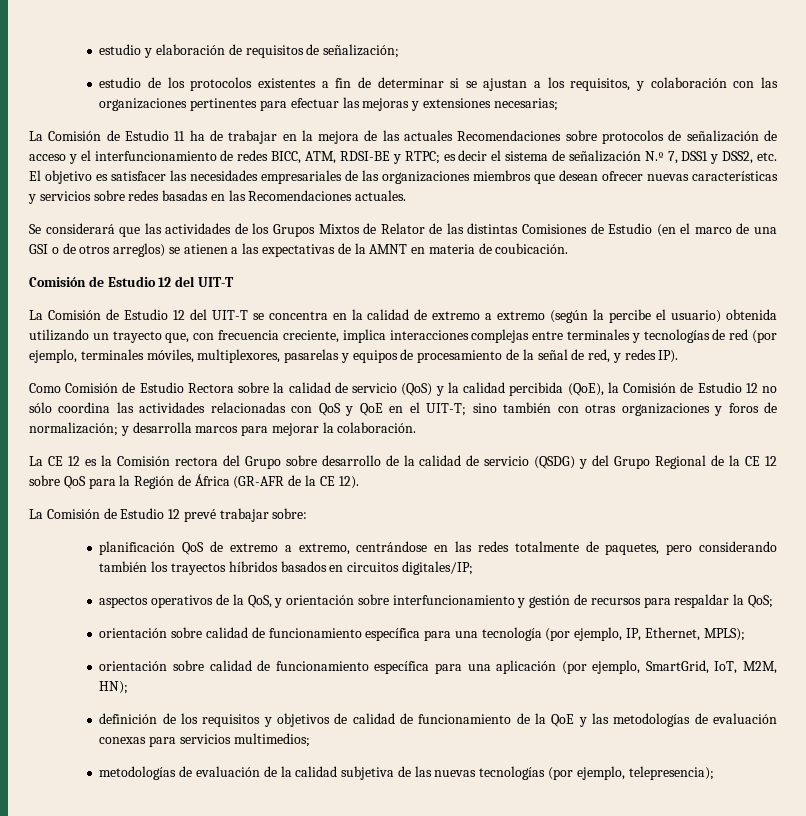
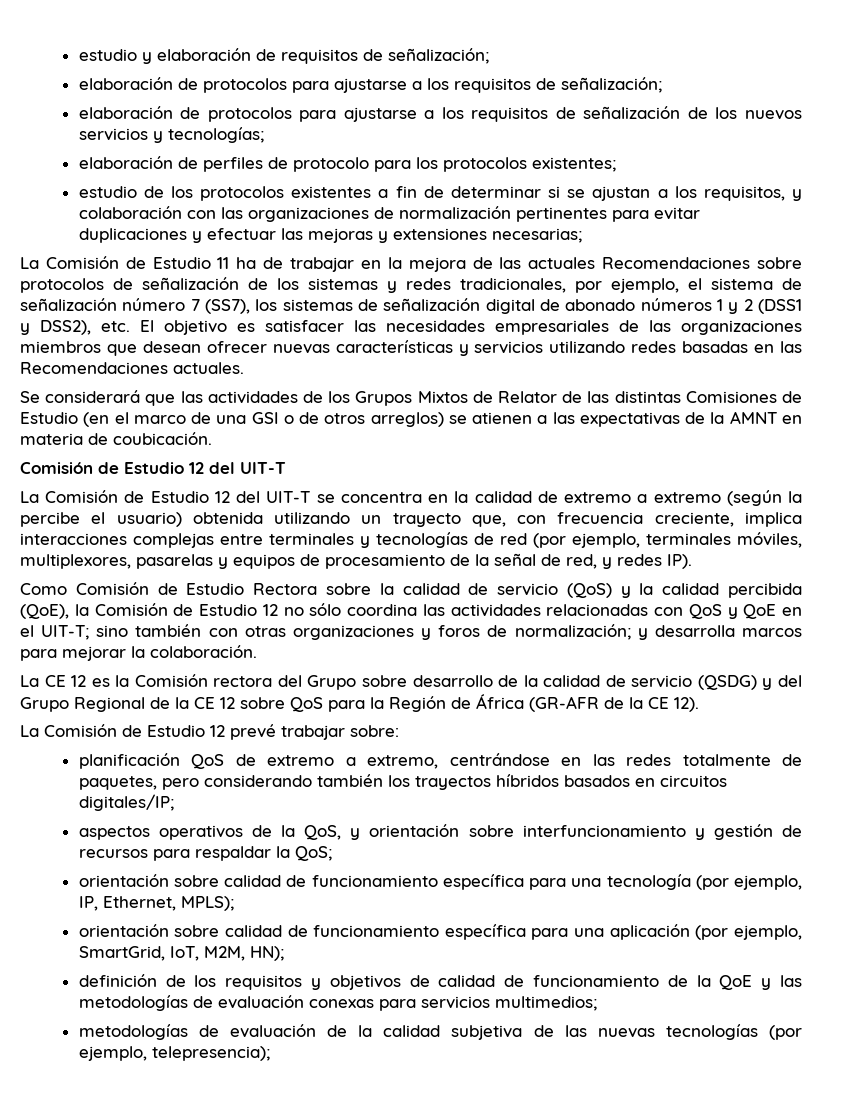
+ elaboración de protocolos para ajustarse a los requisitos de señalización;
+ elaboración de protocolos para ajustarse a los requisitos de señalización de los nuevos servicios y tecnologías;
+ elaboración de perfiles de protocolo para los protocolos existentes;
- estudio de los protocolos existentes a fin de determinar si se ajustan a los requisitos, y colaboración con las organizaciones pertinentes para efectuar las mejoras y extensiones necesarias;
+ estudio de los protocolos existentes a fin de determinar si se ajustan a los requisitos, y colaboración con las organizaciones de normalización pertinentes para evitar duplicaciones y efectuar las mejoras y extensiones necesarias;
- La Comisión de Estudio 11 ha de trabajar en la mejora de las actuales Recomendaciones sobre protocolos de señalización de acceso y el interfuncionamiento de redes BICC, ATM, RDSI-BE y RTPC; es decir el sistema de señalización N.º 7, DSS1 y DSS2, etc. El objetivo es satisfacer las necesidades empresariales de las organizaciones miembros que desean ofrecer nuevas características y servicios sobre redes basadas en las Recomendaciones actuales.
+ La Comisión de Estudio 11 ha de trabajar en la mejora de las actuales Recomendaciones sobre protocolos de señalización de los sistemas y redes tradicionales, por ejemplo, el sistema de señalización número 7 (SS7), los sistemas de señalización digital de abonado números 1 y 2 (DSS1 y DSS2), etc. El objetivo es satisfacer las necesidades empresariales de las organizaciones miembros que desean ofrecer nuevas características y servicios utilizando redes basadas en las Recomendaciones actuales.

